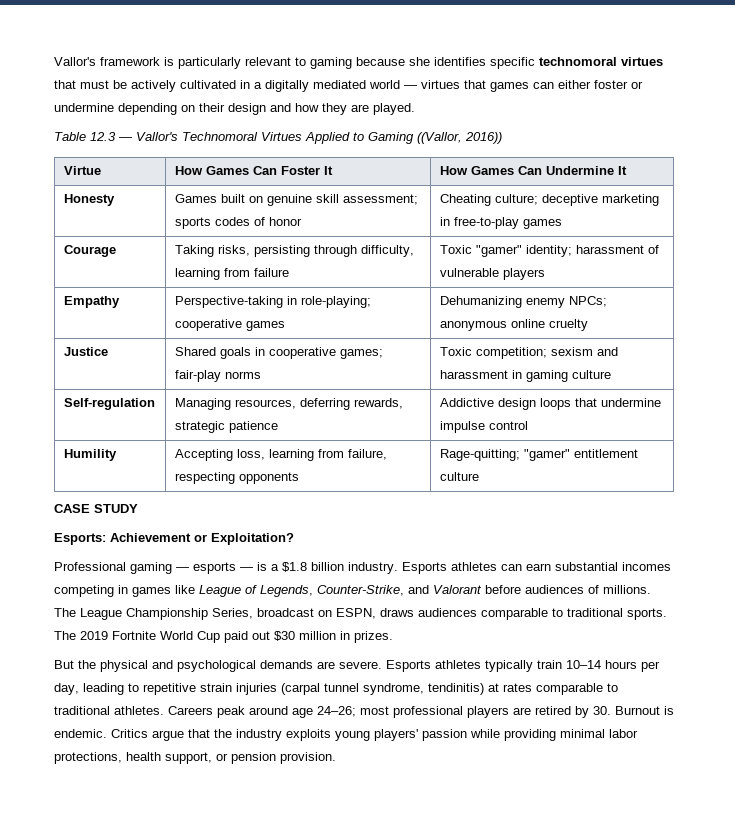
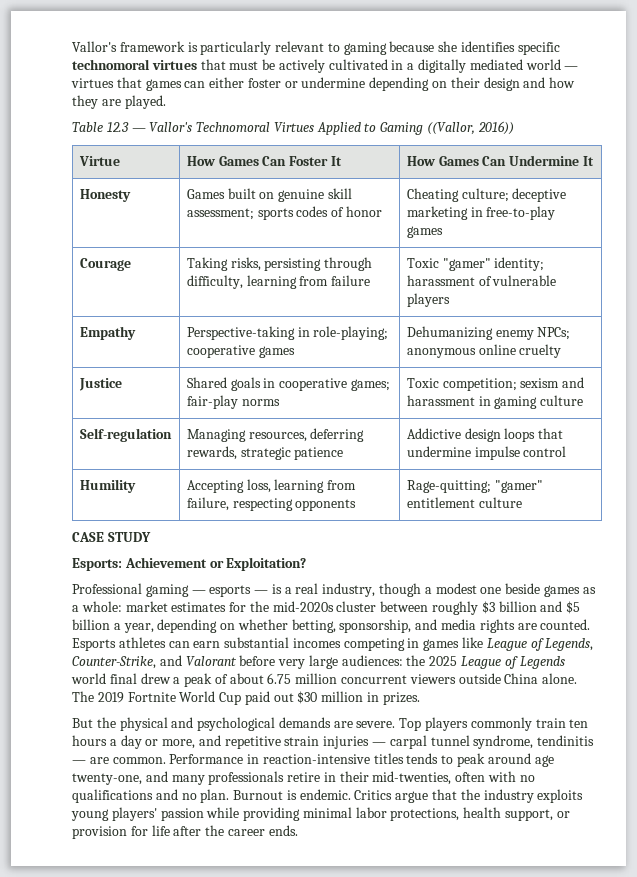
- Professional gaming — esports — is a $1.8 billion industry.
+ Professional gaming — esports — is a real industry, though a modest one beside games as a whole: market estimates for the mid-2020s cluster between roughly $3 billion and $5 billion a year, depending on whether betting, sponsorship, and media rights are counted.
- Esports athletes can earn substantial incomes competing in games like League of Legends, Counter-Strike, and Valorant before audiences of millions. The League Championship Series, broadcast on ESPN, draws audiences comparable to traditional sports.
+ Esports athletes can earn substantial incomes competing in games like League of Legends, Counter-Strike, and Valorant before very large audiences: the 2025 League of Legends world final drew a peak of about 6.75 million concurrent viewers outside China alone.
- Esports athletes typically train 10–14 hours per day, leading to repetitive strain injuries (carpal tunnel syndrome, tendinitis) at rates comparable to traditional athletes. Careers peak around age 24–26; most professional players are retired by 30. Burnout is endemic.
+ Top players commonly train ten hours a day or more, and repetitive strain injuries — carpal tunnel syndrome, tendinitis — are common. Performance in reaction-intensive titles tends to peak around age twenty-one, and many professionals retire in their mid-twenties, often with no qualifications and no plan. Burnout is endemic.
- Critics argue that the industry exploits young players' passion while providing minimal labor protections, health support, or pension provision.
+ Critics argue that the industry exploits young players' passion while providing minimal labor protections, health support, or provision for life after the career ends.

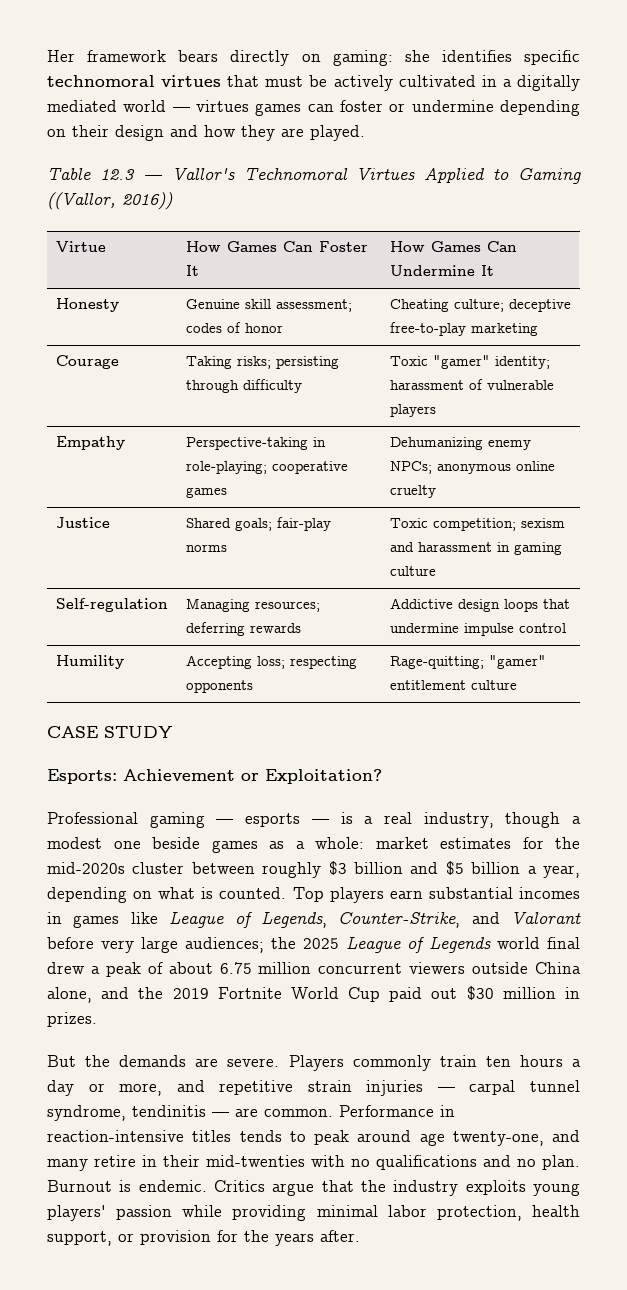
- Vallor's framework is particularly relevant to gaming because she identifies specific technomoral virtues that must be actively cultivated in a digitally mediated world — virtues that games can either foster or undermine depending on their design and how they are played.
+ Her framework bears directly on gaming: she identifies specific technomoral virtues that must be actively cultivated in a digitally mediated world — virtues games can foster or undermine depending on their design and how they are played.
- Honesty | Games built on genuine skill assessment; sports codes of honor | Cheating culture; deceptive marketing in free-to-play games
+ Honesty | Genuine skill assessment; codes of honor | Cheating culture; deceptive free-to-play marketing
- Courage | Taking risks, persisting through difficulty, learning from failure | Toxic "gamer" identity; harassment of vulnerable players
+ Courage | Taking risks; persisting through difficulty | Toxic "gamer" identity; harassment of vulnerable players
- Justice | Shared goals in cooperative games; fair-play norms | Toxic competition; sexism and harassment in gaming culture
+ Justice | Shared goals; fair-play norms | Toxic competition; sexism and harassment in gaming culture
- Self-regulation | Managing resources, deferring rewards, strategic patience | Addictive design loops that undermine impulse control
+ Self-regulation | Managing resources; deferring rewards | Addictive design loops that undermine impulse control
- Humility | Accepting loss, learning from failure, respecting opponents | Rage-quitting; "gamer" entitlement culture
+ Humility | Accepting loss; respecting opponents | Rage-quitting; "gamer" entitlement culture
- market estimates for the mid-2020s cluster between roughly $3 billion and $5 billion a year, depending on whether betting, sponsorship, and media rights are counted. Esports athletes can earn substantial incomes competing in games like League of Legends, Counter-Strike, and Valorant before very large audiences:
+ market estimates for the mid-2020s cluster between roughly $3 billion and $5 billion a year, depending on what is counted. Top players earn substantial incomes in games like League of Legends, Counter-Strike, and Valorant before very large audiences;
- the 2025 League of Legends world final drew a peak of about 6.75 million concurrent viewers outside China alone. The 2019 Fortnite World Cup paid out $30 million in prizes.
+ the 2025 League of Legends world final drew a peak of about 6.75 million concurrent viewers outside China alone, and the 2019 Fortnite World Cup paid out $30 million in prizes.
- But the physical and psychological demands are severe.
+ But the demands are severe.
- Top players commonly train ten hours a day or more, and repetitive strain injuries — carpal tunnel syndrome, tendinitis — are common.
+ Players commonly train ten hours a day or more, and repetitive strain injuries — carpal tunnel syndrome, tendinitis — are common.
- Performance in reaction-intensive titles tends to peak around age twenty-one, and many professionals retire in their mid-twenties, often with no qualifications and no plan.
+ Performance in reaction-intensive titles tends to peak around age twenty-one, and many retire in their mid-twenties with no qualifications and no plan.
- Critics argue that the industry exploits young players' passion while providing minimal labor protections, health support, or provision for life after the career ends.
+ Critics argue that the industry exploits young players' passion while providing minimal labor protection, health support, or provision for the years after.

